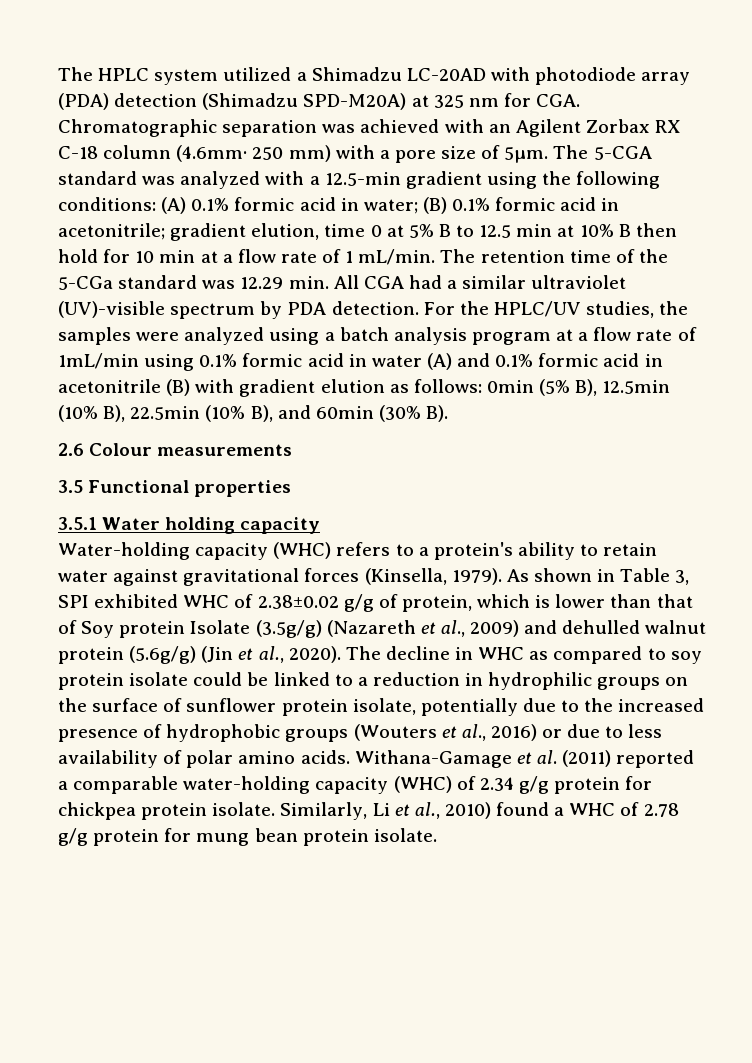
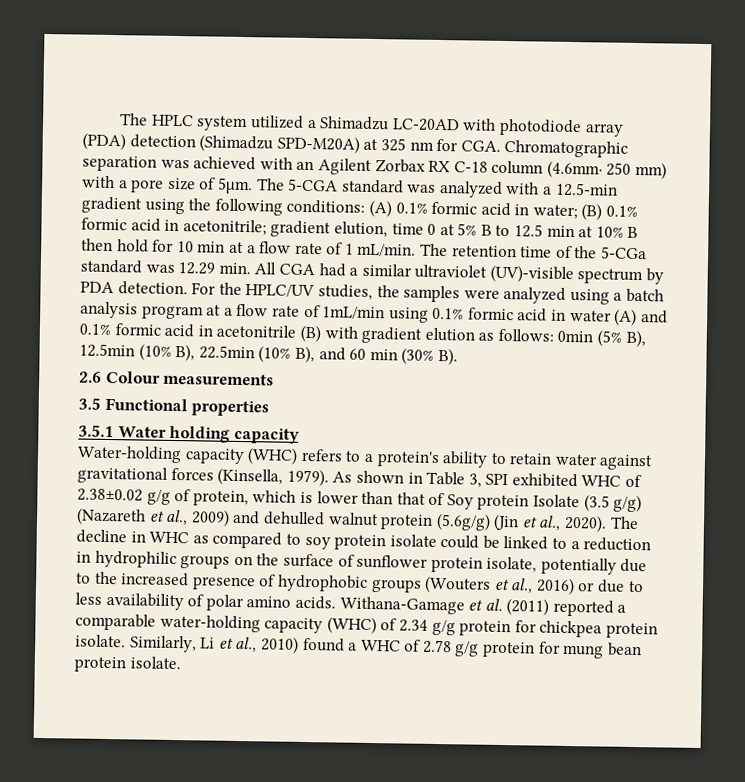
- For the HPLC/UV studies, the samples were analyzed using a batch analysis program at a flow rate of 1mL/min using 0.1% formic acid in water (A) and 0.1% formic acid in acetonitrile (B) with gradient elution as follows: 0min (5% B), 12.5min (10% B), 22.5min (10% B), and 60min (30% B).
+ For the HPLC/UV studies, the samples were analyzed using a batch analysis program at a flow rate of 1mL/min using 0.1% formic acid in water (A) and 0.1% formic acid in acetonitrile (B) with gradient elution as follows: 0min (5% B), 12.5min (10% B), 22.5min (10% B), and 60 min (30% B).
- As shown in Table 3, SPI exhibited WHC of 2.38±0.02 g/g of protein, which is lower than that of Soy protein Isolate (3.5g/g) (Nazareth et al., 2009) and dehulled walnut protein (5.6g/g) (Jin et al., 2020).
+ As shown in Table 3, SPI exhibited WHC of 2.38±0.02 g/g of protein, which is lower than that of Soy protein Isolate (3.5 g/g) (Nazareth et al., 2009) and dehulled walnut protein (5.6g/g) (Jin et al., 2020).

